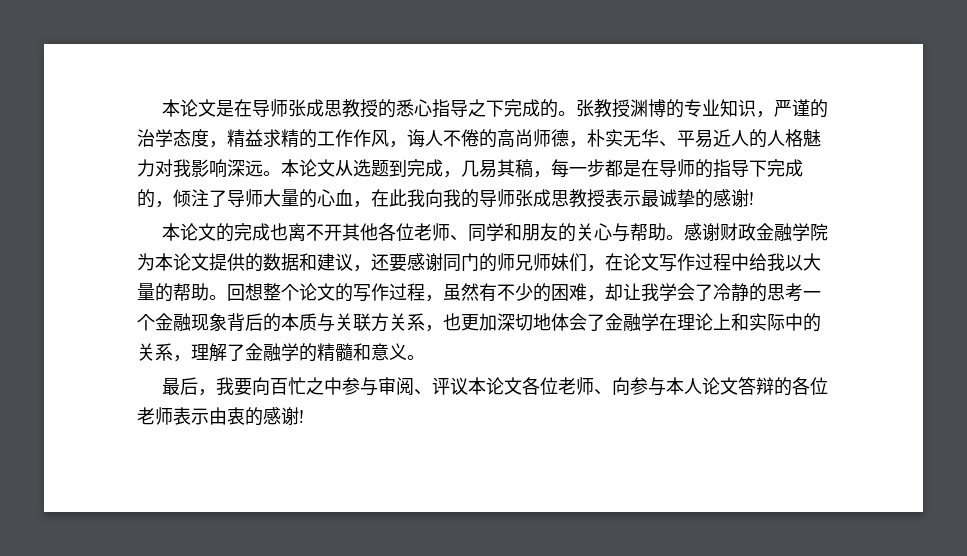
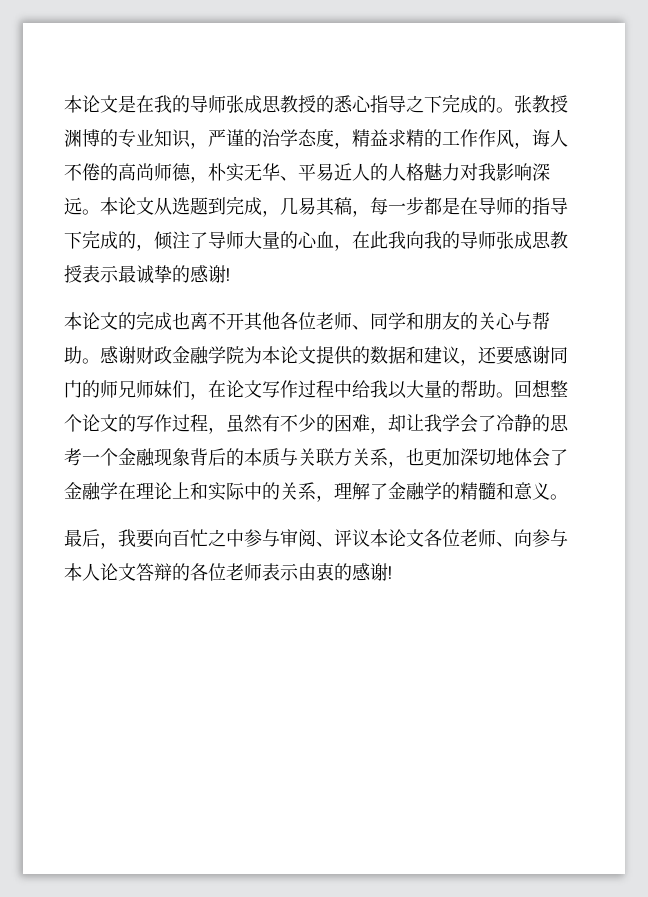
- 本论文是在导师张成思教授的悉心指导之下完成的。
+ 本论文是在我的导师张成思教授的悉心指导之下完成的。

